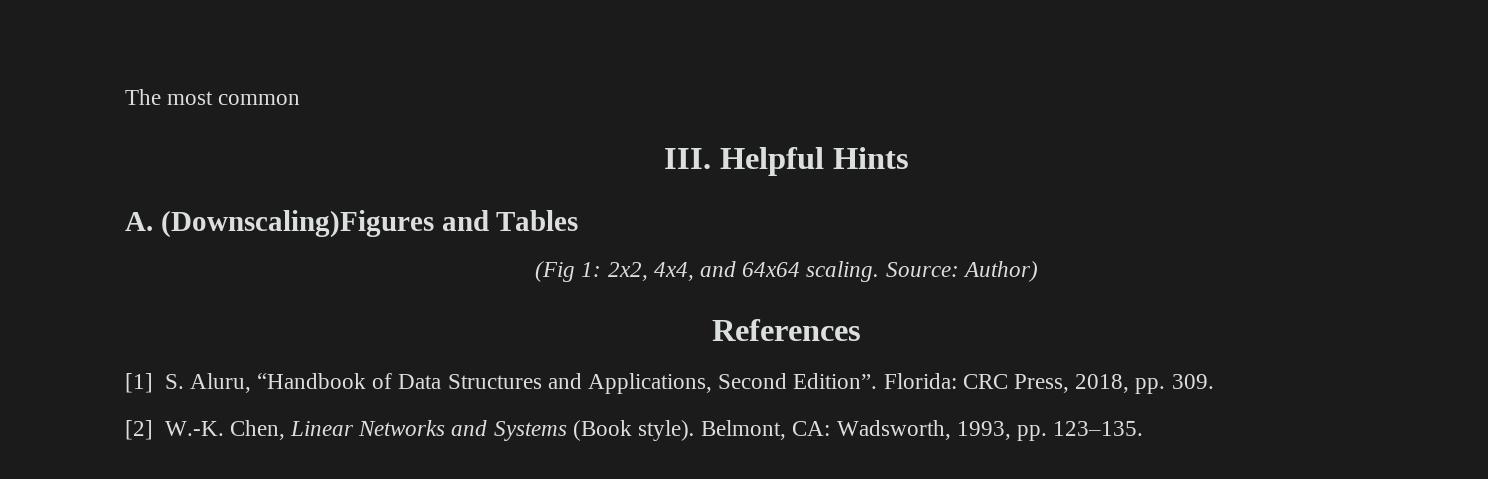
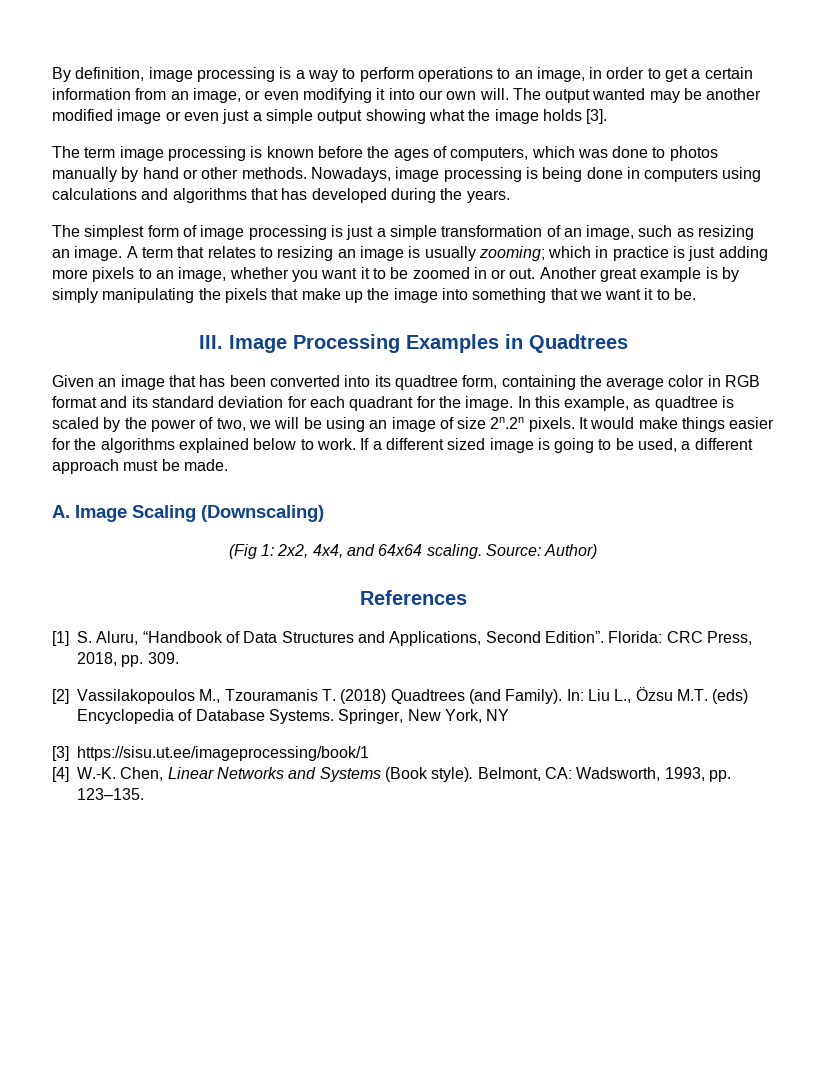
- The most common
- III. Helpful Hints
- A. (Downscaling)Figures and Tables
+ By definition, image processing is a way to perform operations to an image, in order to get a certain information from an image, or even modifying it into our own will. The output wanted may be another modified image or even just a simple output showing what the image holds [3].
+ The term image processing is known before the ages of computers, which was done to photos manually by hand or other methods. Nowadays, image processing is being done in computers using calculations and algorithms that has developed during the years.
+ The simplest form of image processing is just a simple transformation of an image, such as resizing an image. A term that relates to resizing an image is usually zooming; which in practice is just adding more pixels to an image, whether you want it to be zoomed in or out. Another great example is by simply manipulating the pixels that make up the image into something that we want it to be.
+ III. Image Processing Examples in Quadtrees
+ Given an image that has been converted into its quadtree form, containing the average color in RGB format and its standard deviation for each quadrant for the image. In this example, as quadtree is scaled by the power of two, we will be using an image of size 2n.2n pixels. It would make things easier for the algorithms explained below to work. If a different sized image is going to be used, a different approach must be made.
+ A. Image Scaling (Downscaling)
- [2] W.-K. Chen, Linear Networks and Systems (Book style).
+ [2] Vassilakopoulos M., Tzouramanis T. (2018) Quadtrees (and Family). In: Liu L., Özsu M.T. (eds) Encyclopedia of Database Systems. Springer, New York, NY
+ [3] https://sisu.ut.ee/imageprocessing/book/1
+ [4] W.-K. Chen, Linear Networks and Systems (Book style).

